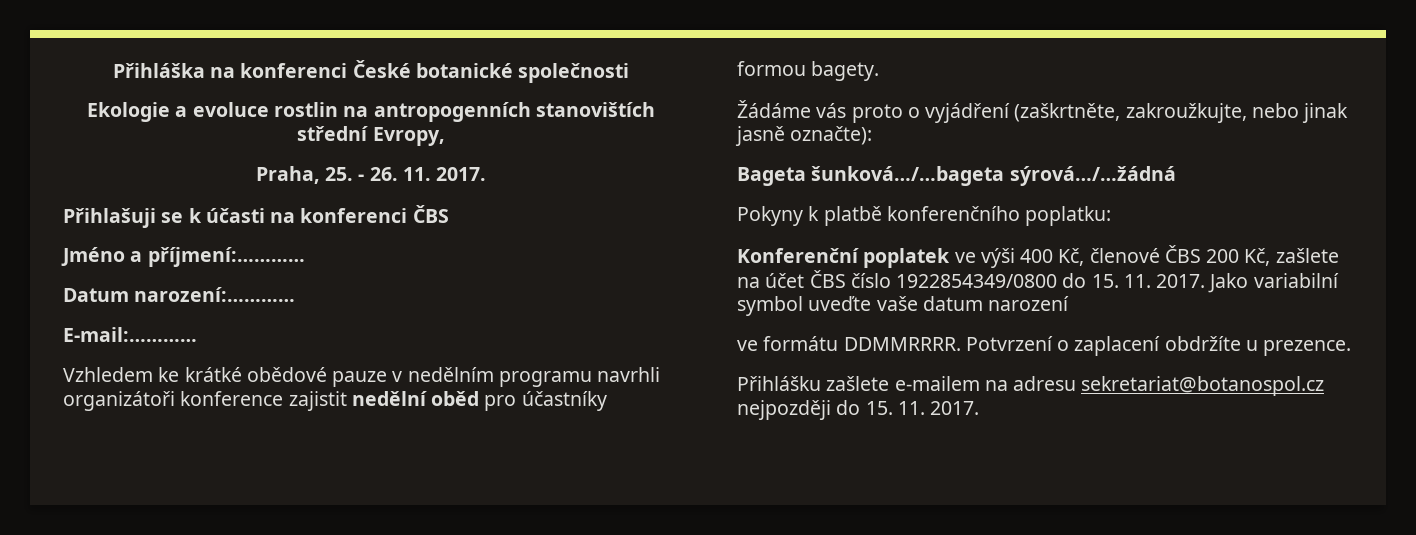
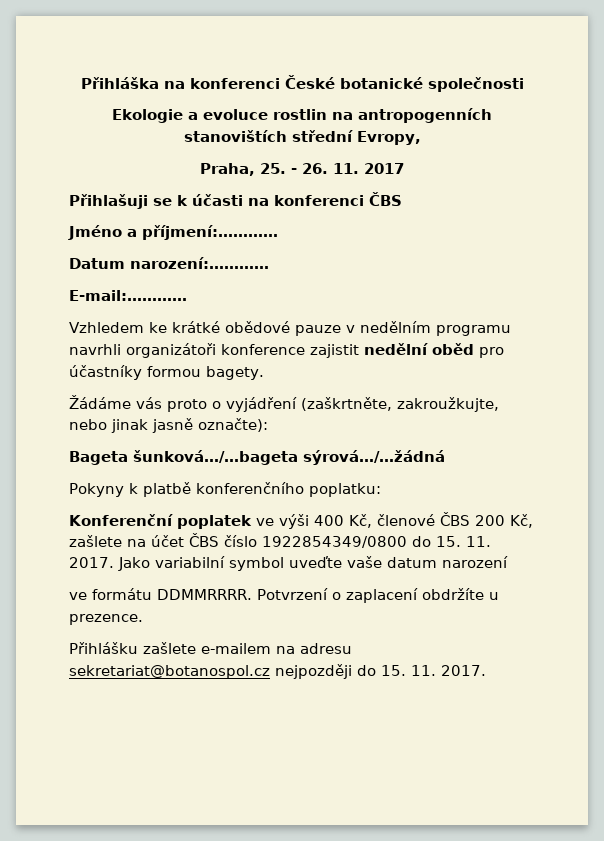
- Praha, 25. - 26. 11. 2017.
+ Praha, 25. - 26. 11. 2017

